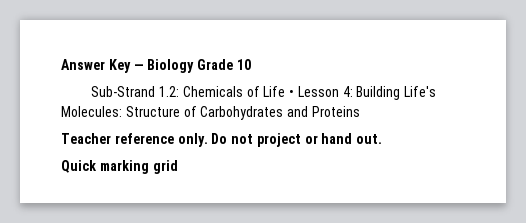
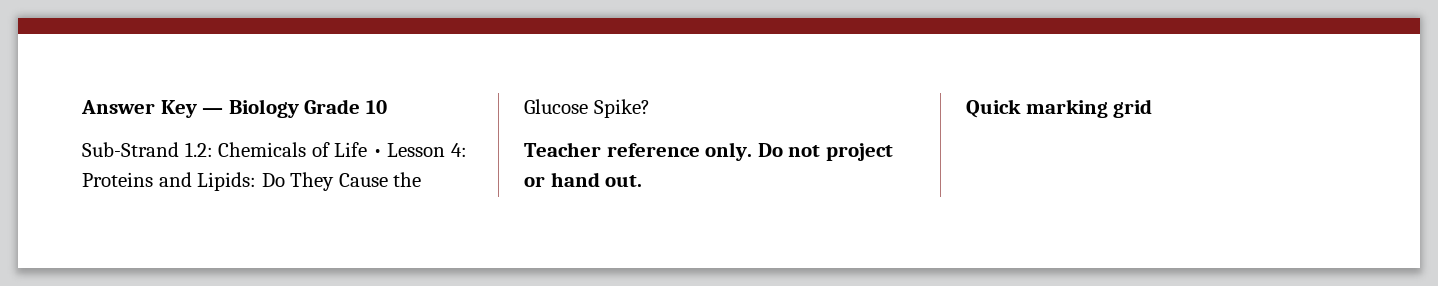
- Sub-Strand 1.2: Chemicals of Life • Lesson 4: Building Life's Molecules: Structure of Carbohydrates and Proteins
+ Sub-Strand 1.2: Chemicals of Life • Lesson 4: Proteins and Lipids: Do They Cause the Glucose Spike?

